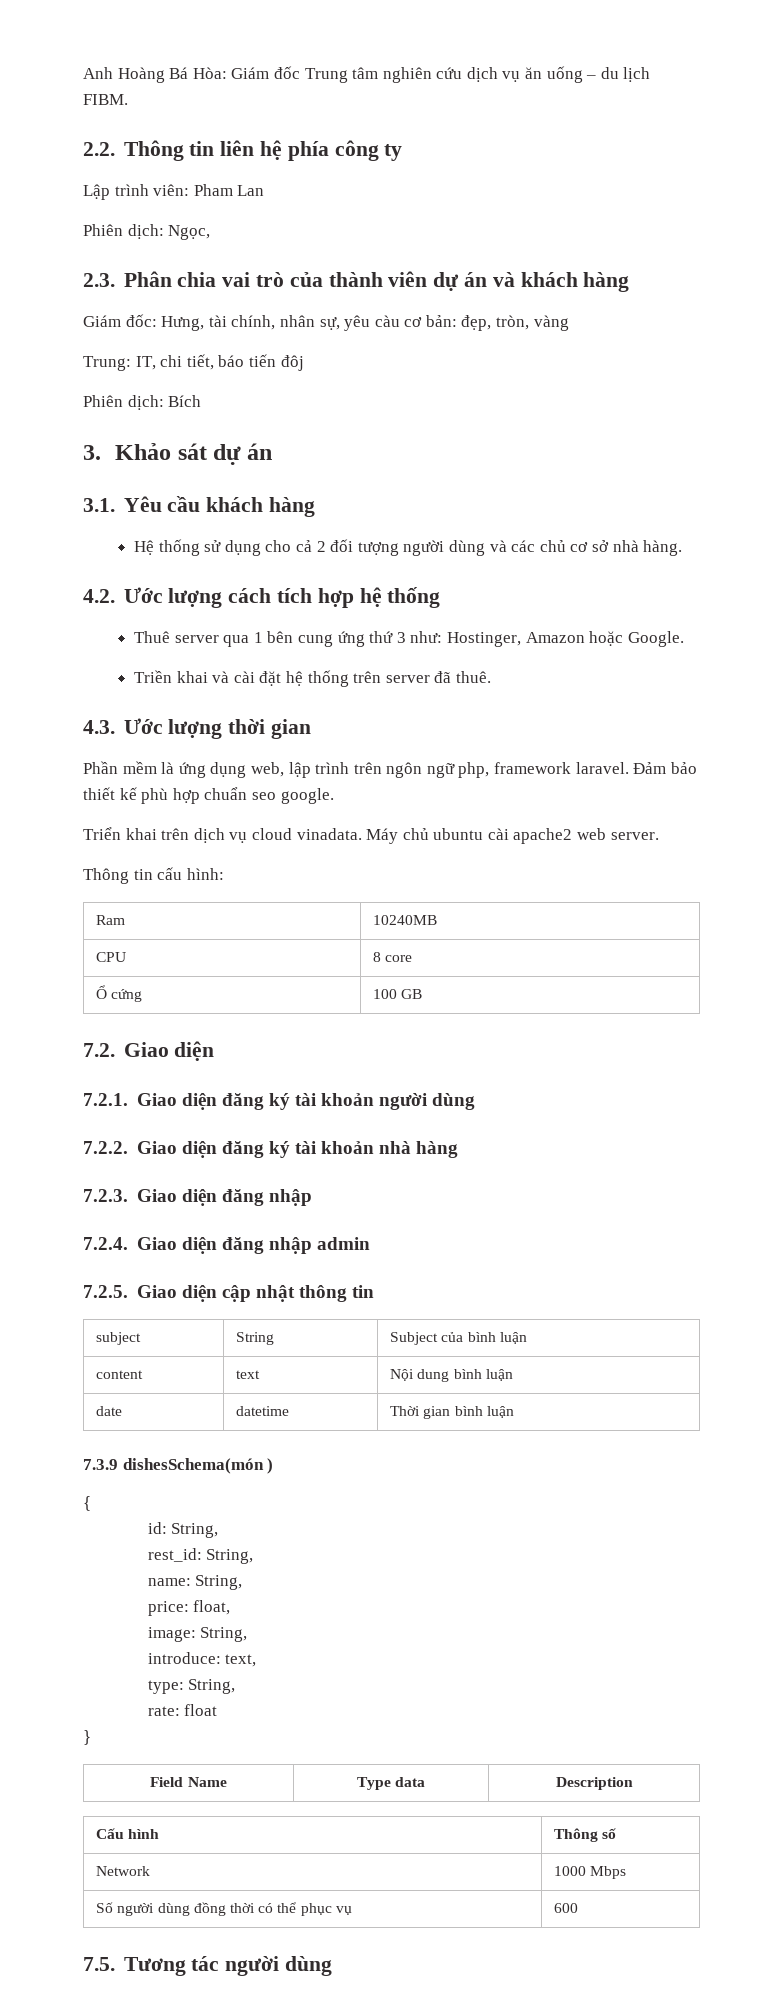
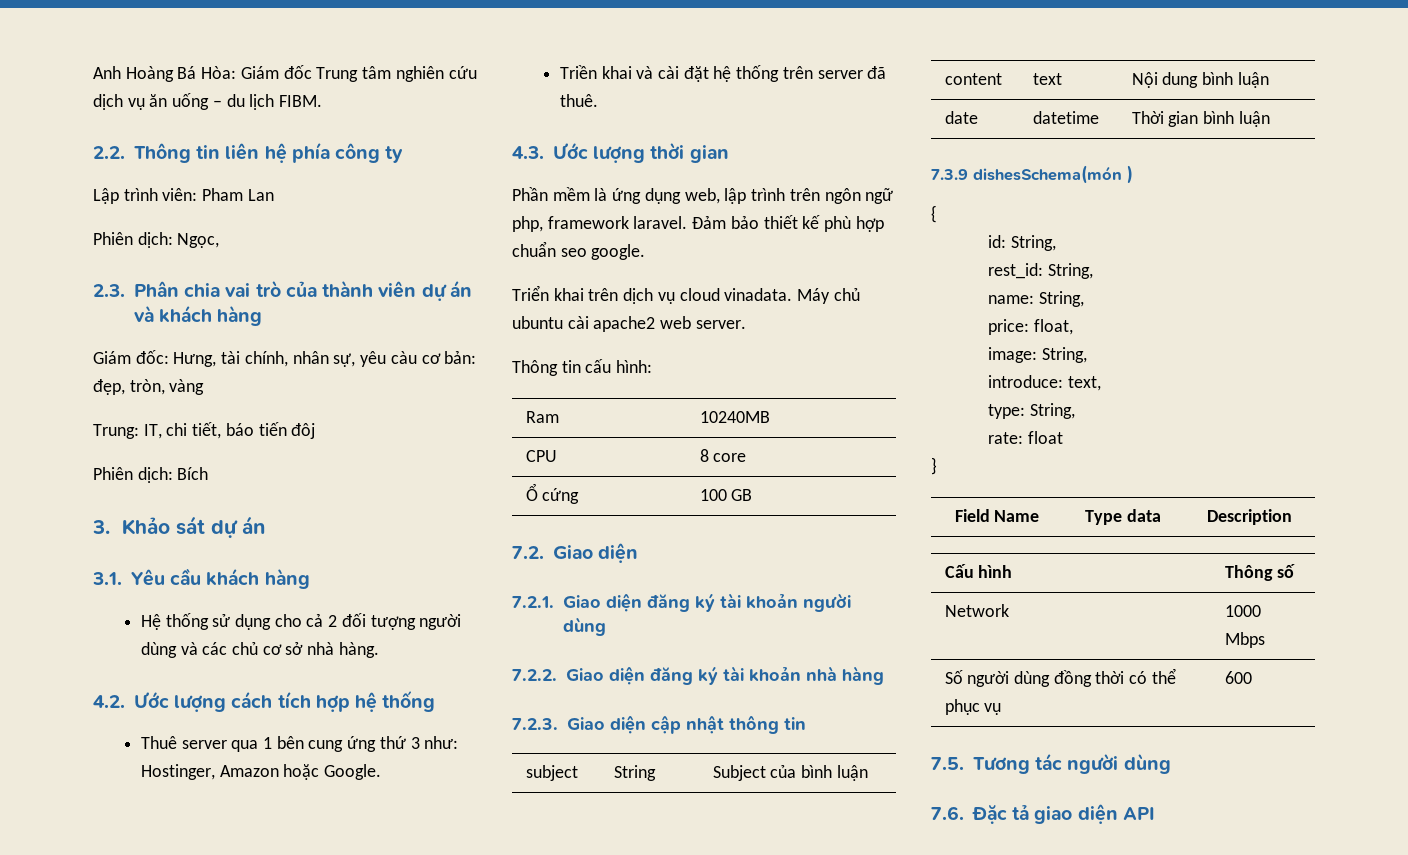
- 7.2.3. Giao diện đăng nhập
- 7.2.4. Giao diện đăng nhập admin
- 7.2.5. Giao diện cập nhật thông tin
+ 7.2.3. Giao diện cập nhật thông tin
+ 7.6. Đặc tả giao diện API

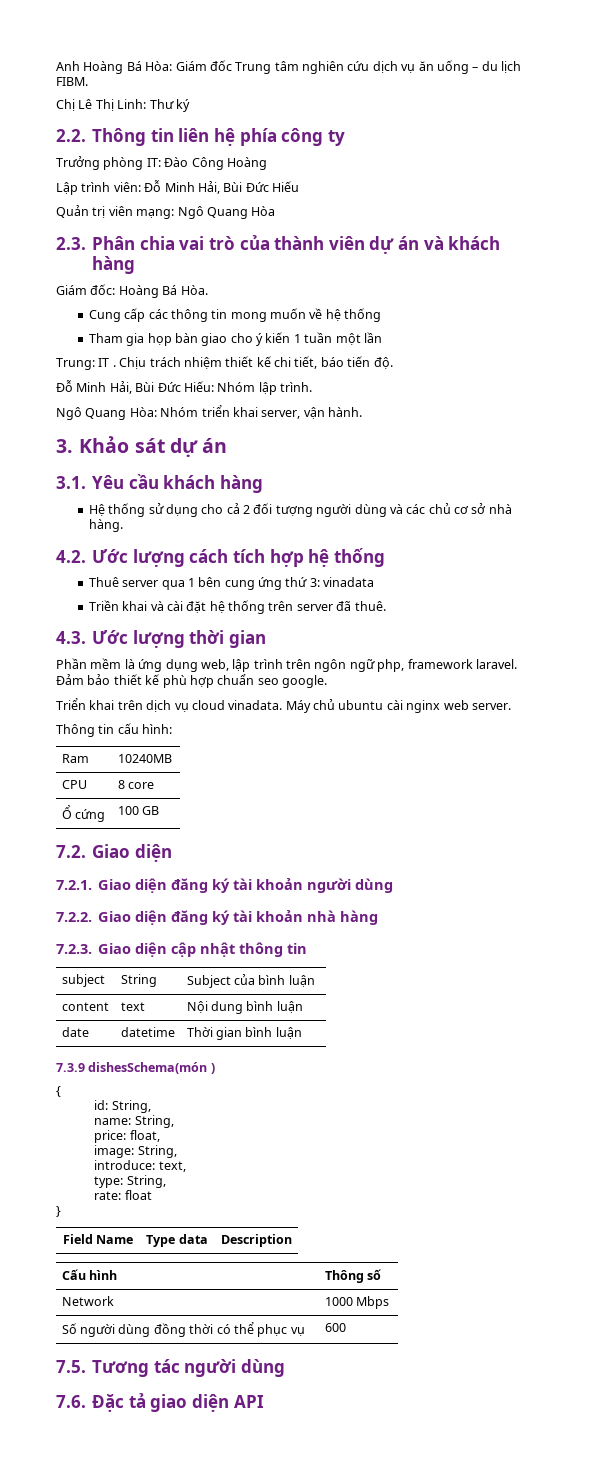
+ Chị Lê Thị Linh: Thư ký
- Lập trình viên: Pham Lan
- Phiên dịch: Ngọc,
+ Trưởng phòng IT: Đào Công Hoàng
+ Lập trình viên: Đỗ Minh Hải, Bùi Đức Hiếu
+ Quản trị viên mạng: Ngô Quang Hòa
- Giám đốc: Hưng, tài chính, nhân sự, yêu càu cơ bản: đẹp, tròn, vàng
- Trung: IT, chi tiết, báo tiến đôj
- Phiên dịch: Bích
+ Giám đốc: Hoàng Bá Hòa.
+ Cung cấp các thông tin mong muốn về hệ thống
+ Tham gia họp bàn giao cho ý kiến 1 tuần một lần
+ Trung: IT . Chịu trách nhiệm thiết kế chi tiết, báo tiến độ.
+ Đỗ Minh Hải, Bùi Đức Hiếu: Nhóm lập trình.
+ Ngô Quang Hòa: Nhóm triển khai server, vận hành.
- Thuê server qua 1 bên cung ứng thứ 3 như: Hostinger, Amazon hoặc Google.
+ Thuê server qua 1 bên cung ứng thứ 3: vinadata
- Máy chủ ubuntu cài apache2 web server.
+ Máy chủ ubuntu cài nginx web server.
- rest_id: String,

